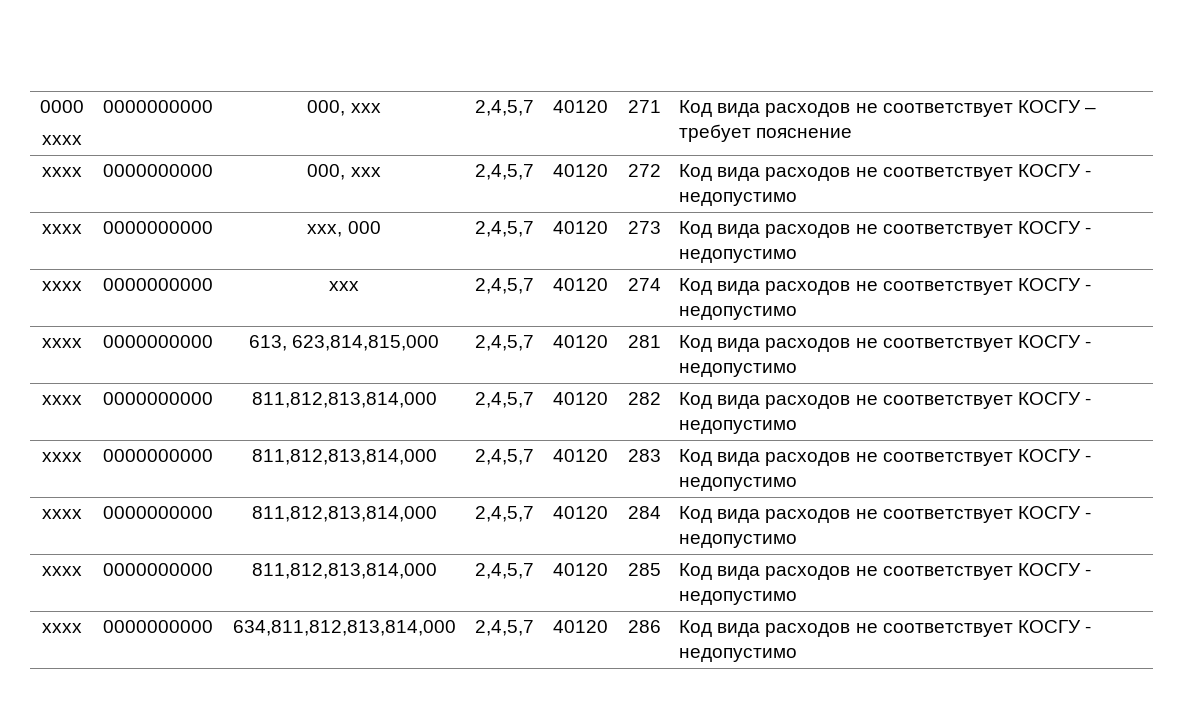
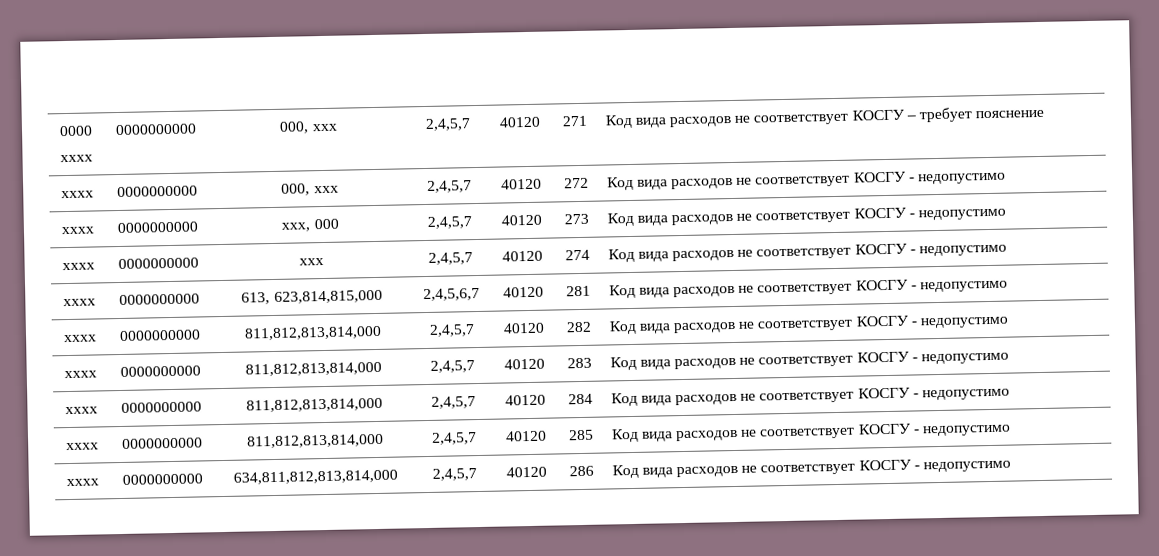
- хххх | 0000000000 | 613, 623,814,815,000 | 2,4,5,7 | 40120 | 281 | Код вида расходов не соответствует КОСГУ - недопустимо
+ хххх | 0000000000 | 613, 623,814,815,000 | 2,4,5,6,7 | 40120 | 281 | Код вида расходов не соответствует КОСГУ - недопустимо

